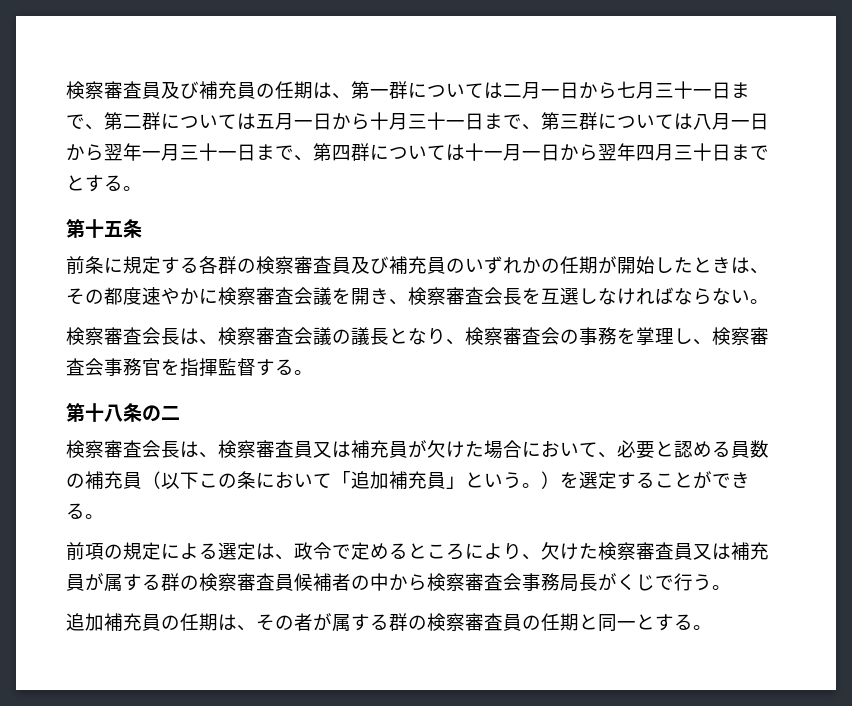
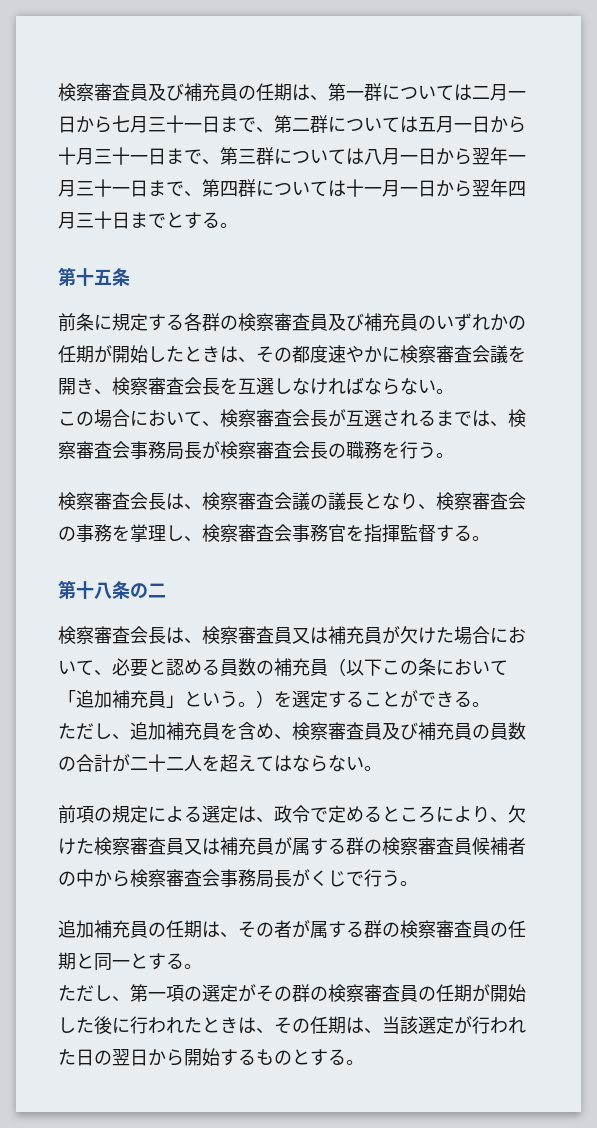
+ この場合において、検察審査会長が互選されるまでは、検察審査会事務局長が検察審査会長の職務を行う。
+ ただし、追加補充員を含め、検察審査員及び補充員の員数の合計が二十二人を超えてはならない。
+ ただし、第一項の選定がその群の検察審査員の任期が開始した後に行われたときは、その任期は、当該選定が行われた日の翌日から開始するものとする。

